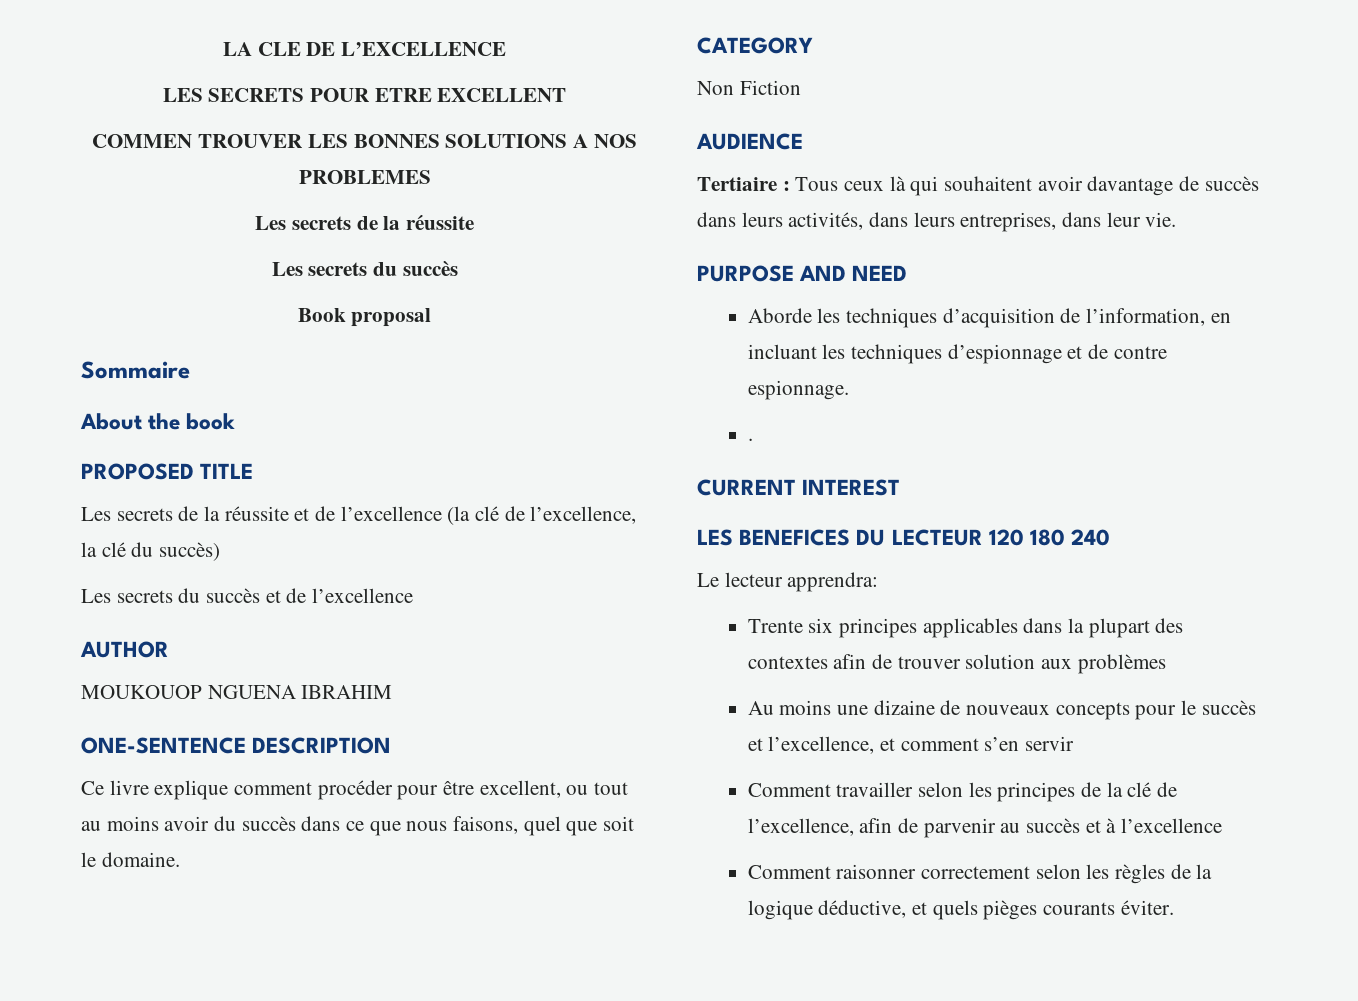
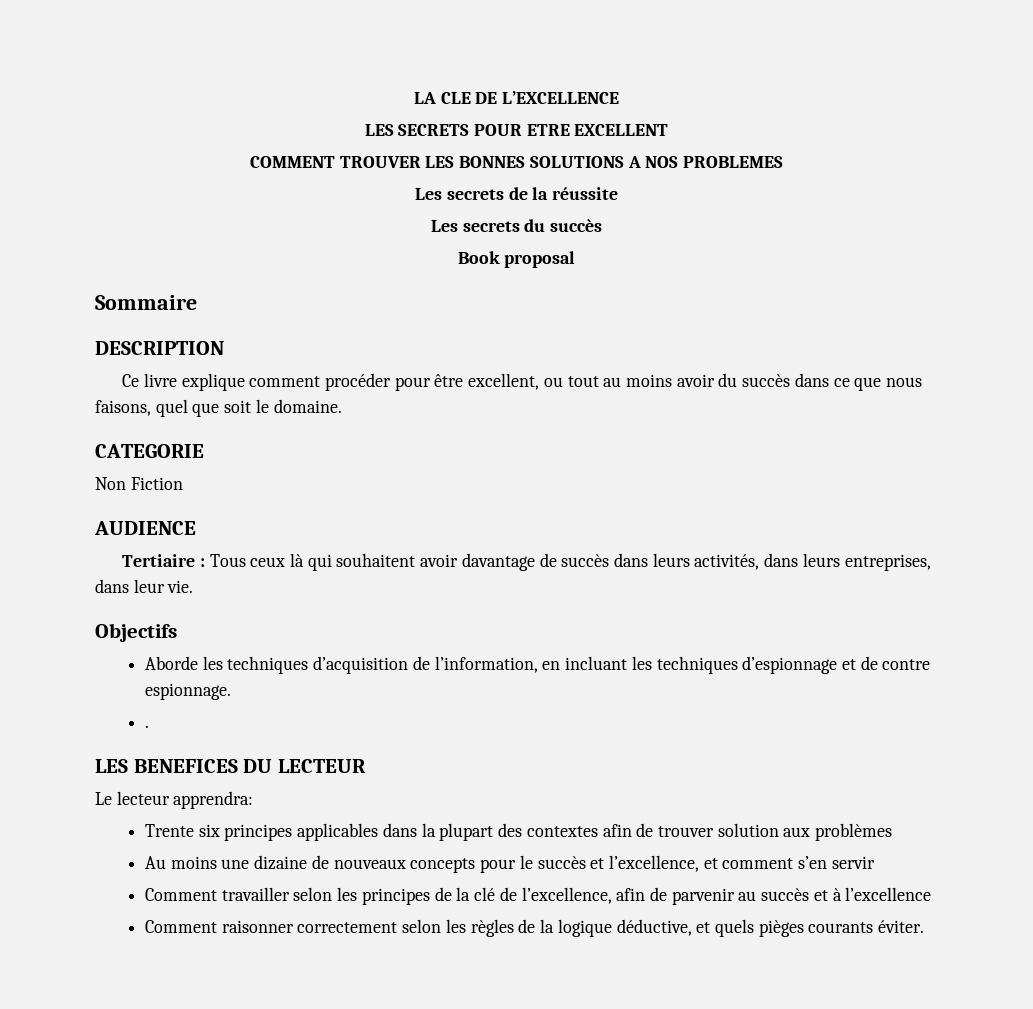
- COMMEN TROUVER LES BONNES SOLUTIONS A NOS PROBLEMES
+ COMMENT TROUVER LES BONNES SOLUTIONS A NOS PROBLEMES
- About the book
- PROPOSED TITLE
- Les secrets de la réussite et de l’excellence (la clé de l’excellence, la clé du succès)
- Les secrets du succès et de l’excellence
- AUTHOR
- MOUKOUOP NGUENA IBRAHIM
- ONE-SENTENCE DESCRIPTION
+ DESCRIPTION
- CATEGORY
+ CATEGORIE
- PURPOSE AND NEED
+ Objectifs
- CURRENT INTEREST
- LES BENEFICES DU LECTEUR 120 180 240
+ LES BENEFICES DU LECTEUR

